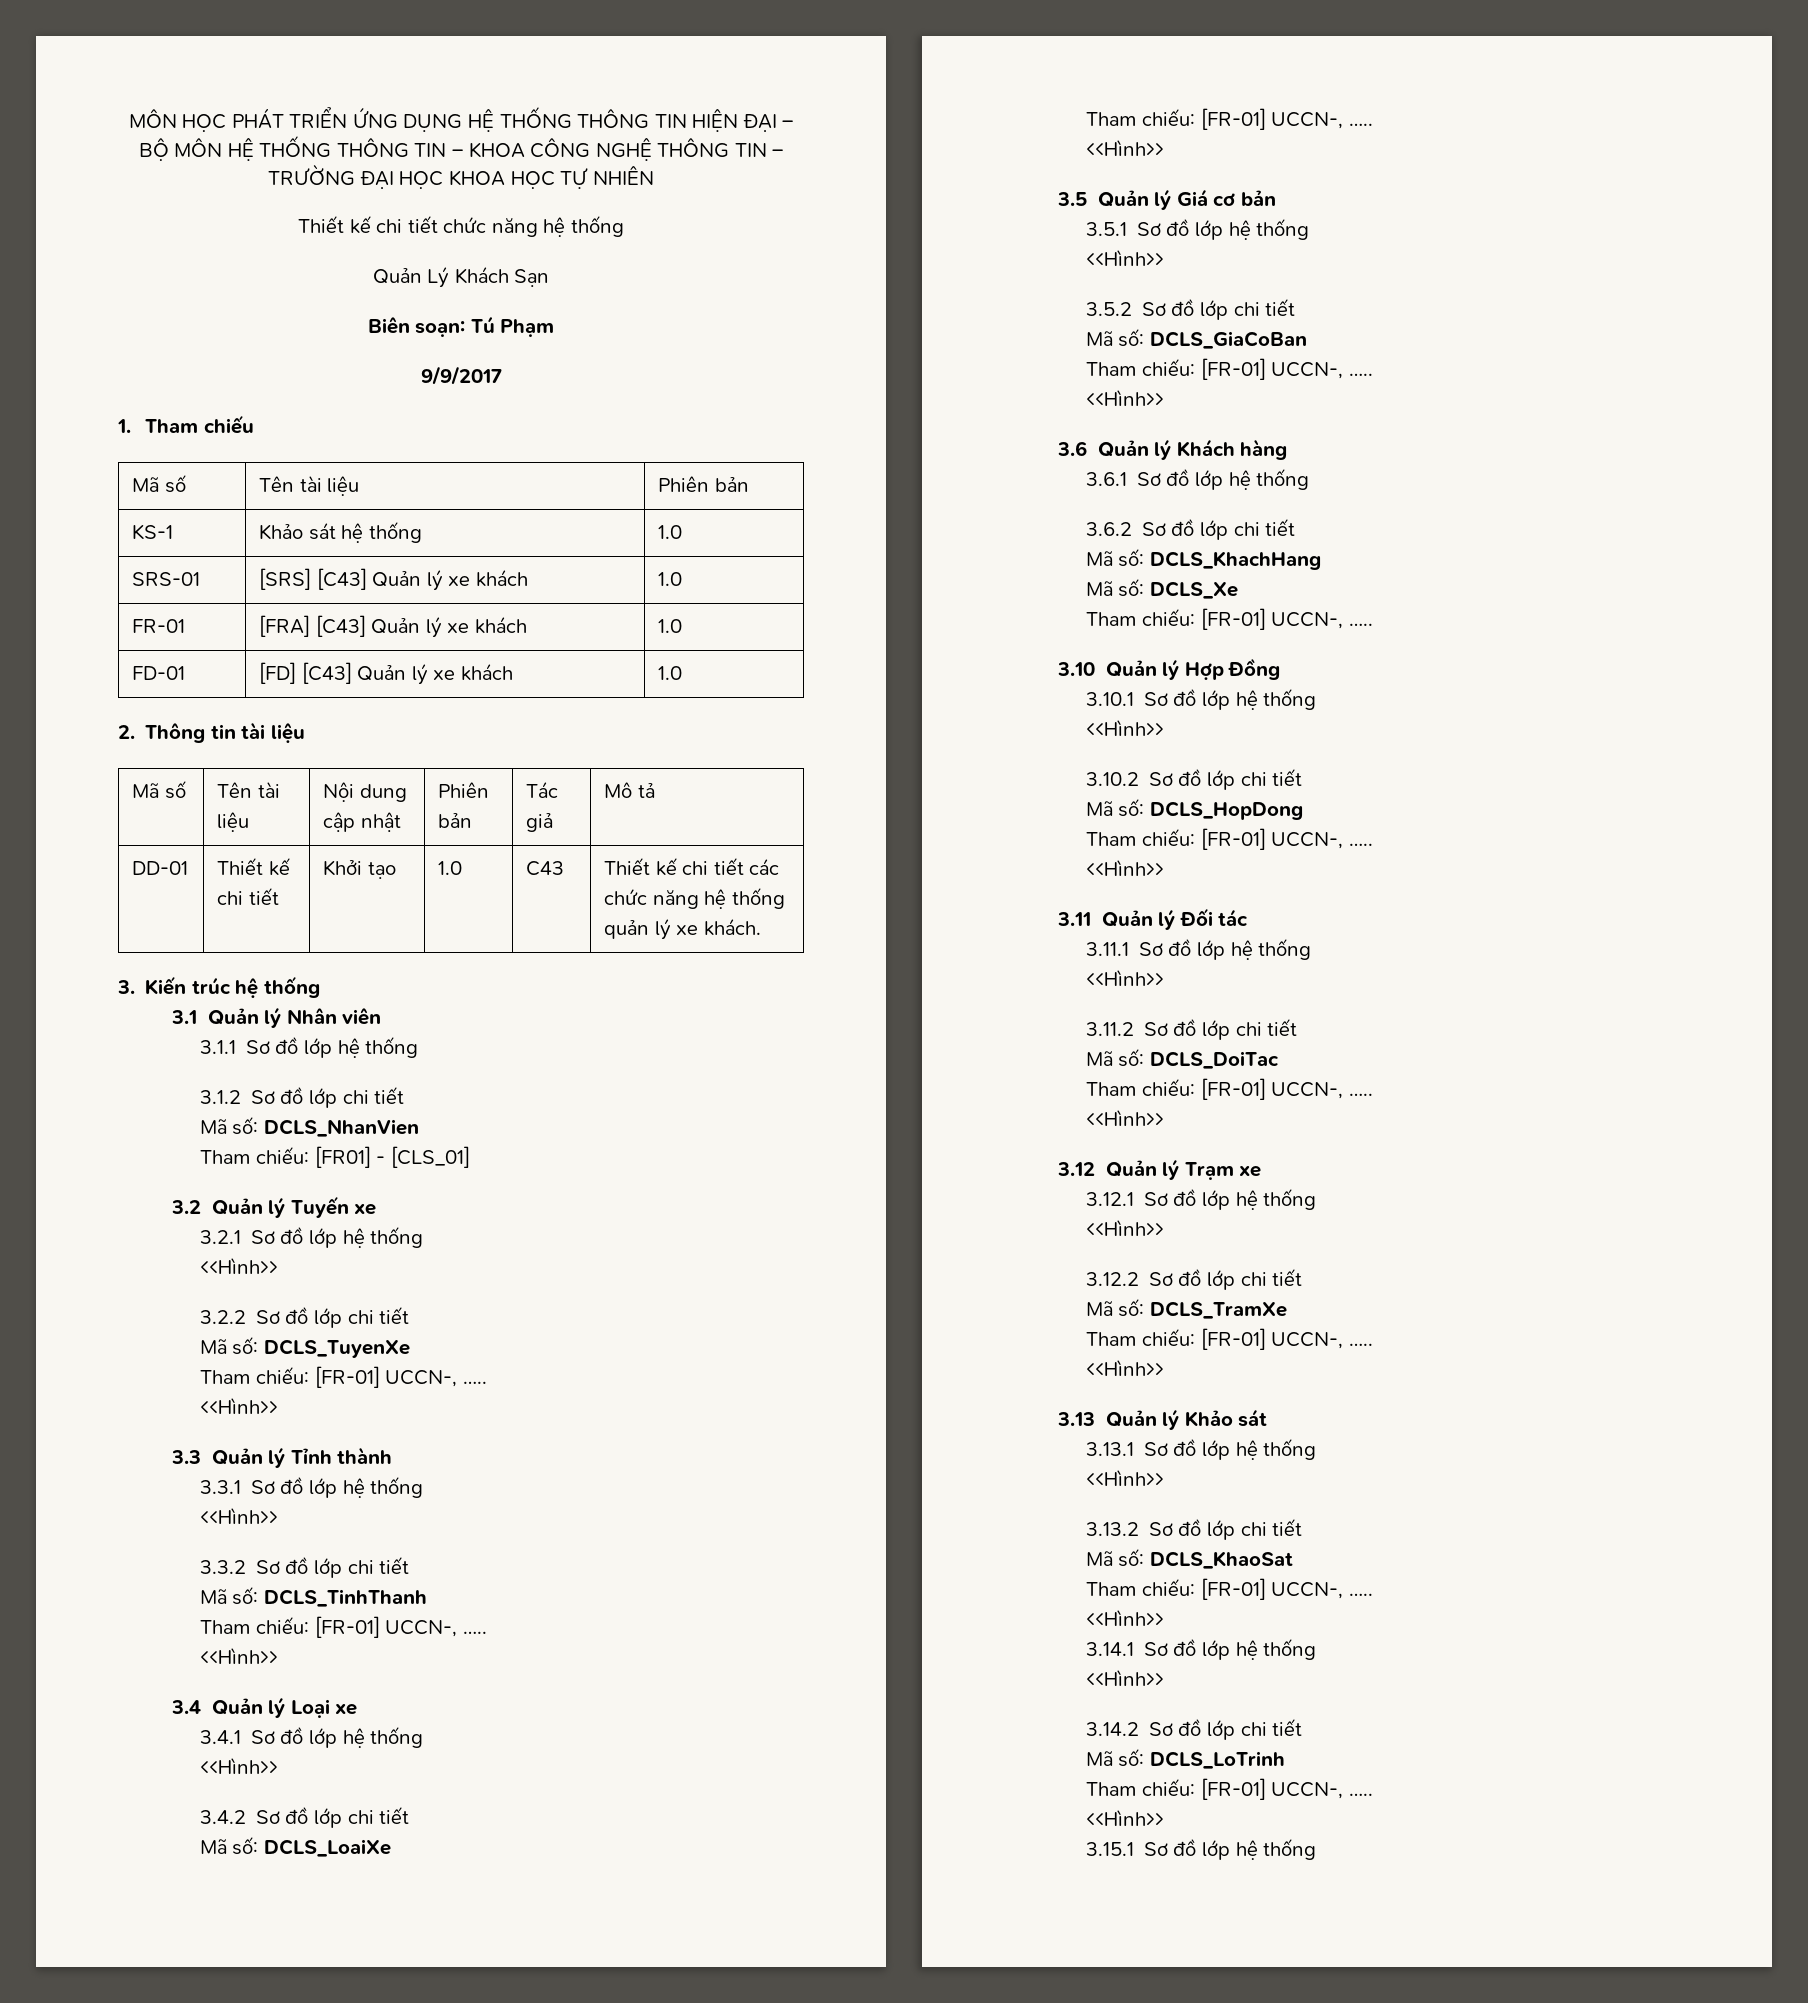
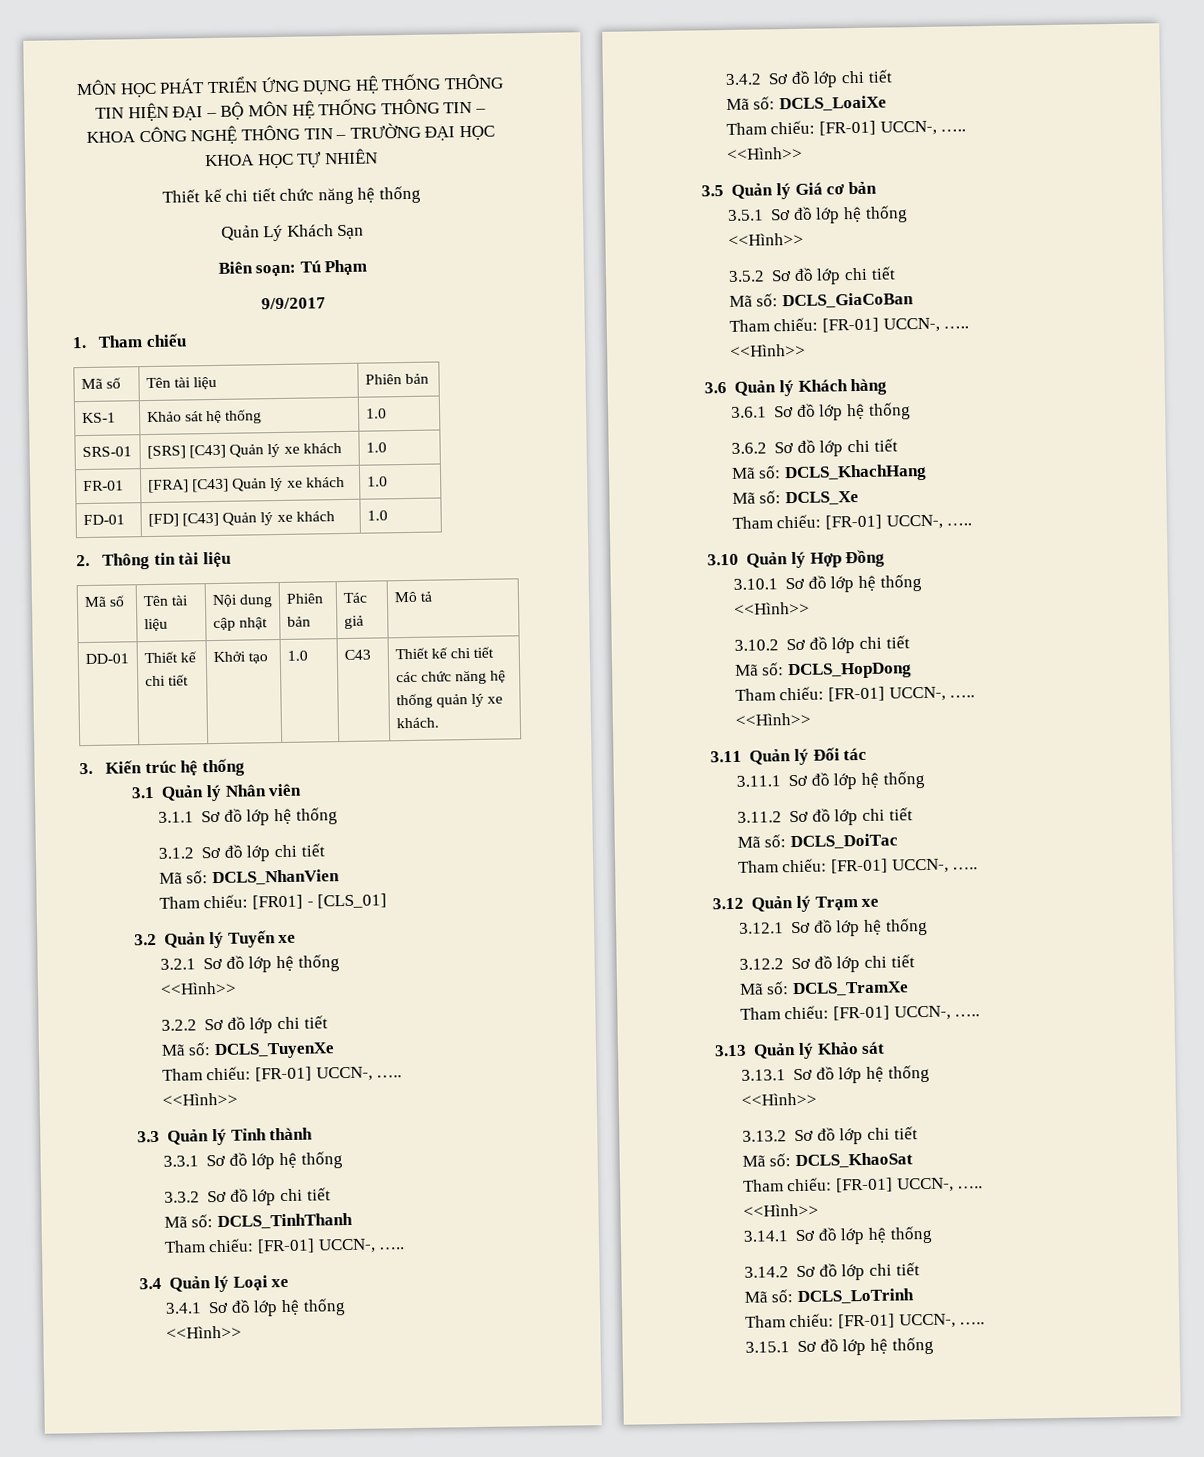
  3.3.1 Sơ đồ lớp hệ thống
- <<Hình>>
  Mã số: DCLS_TinhThanh
  Tham chiếu: [FR-01] UCCN-, …..
- <<Hình>>
  3.11.1 Sơ đồ lớp hệ thống
- <<Hình>>
  Mã số: DCLS_DoiTac
  Tham chiếu: [FR-01] UCCN-, …..
- <<Hình>>
  3.12.1 Sơ đồ lớp hệ thống
- <<Hình>>
  Mã số: DCLS_TramXe
  Tham chiếu: [FR-01] UCCN-, …..
- <<Hình>>
  3.14.1 Sơ đồ lớp hệ thống
- <<Hình>>
  Mã số: DCLS_LoTrinh
  Tham chiếu: [FR-01] UCCN-, …..
- <<Hình>>

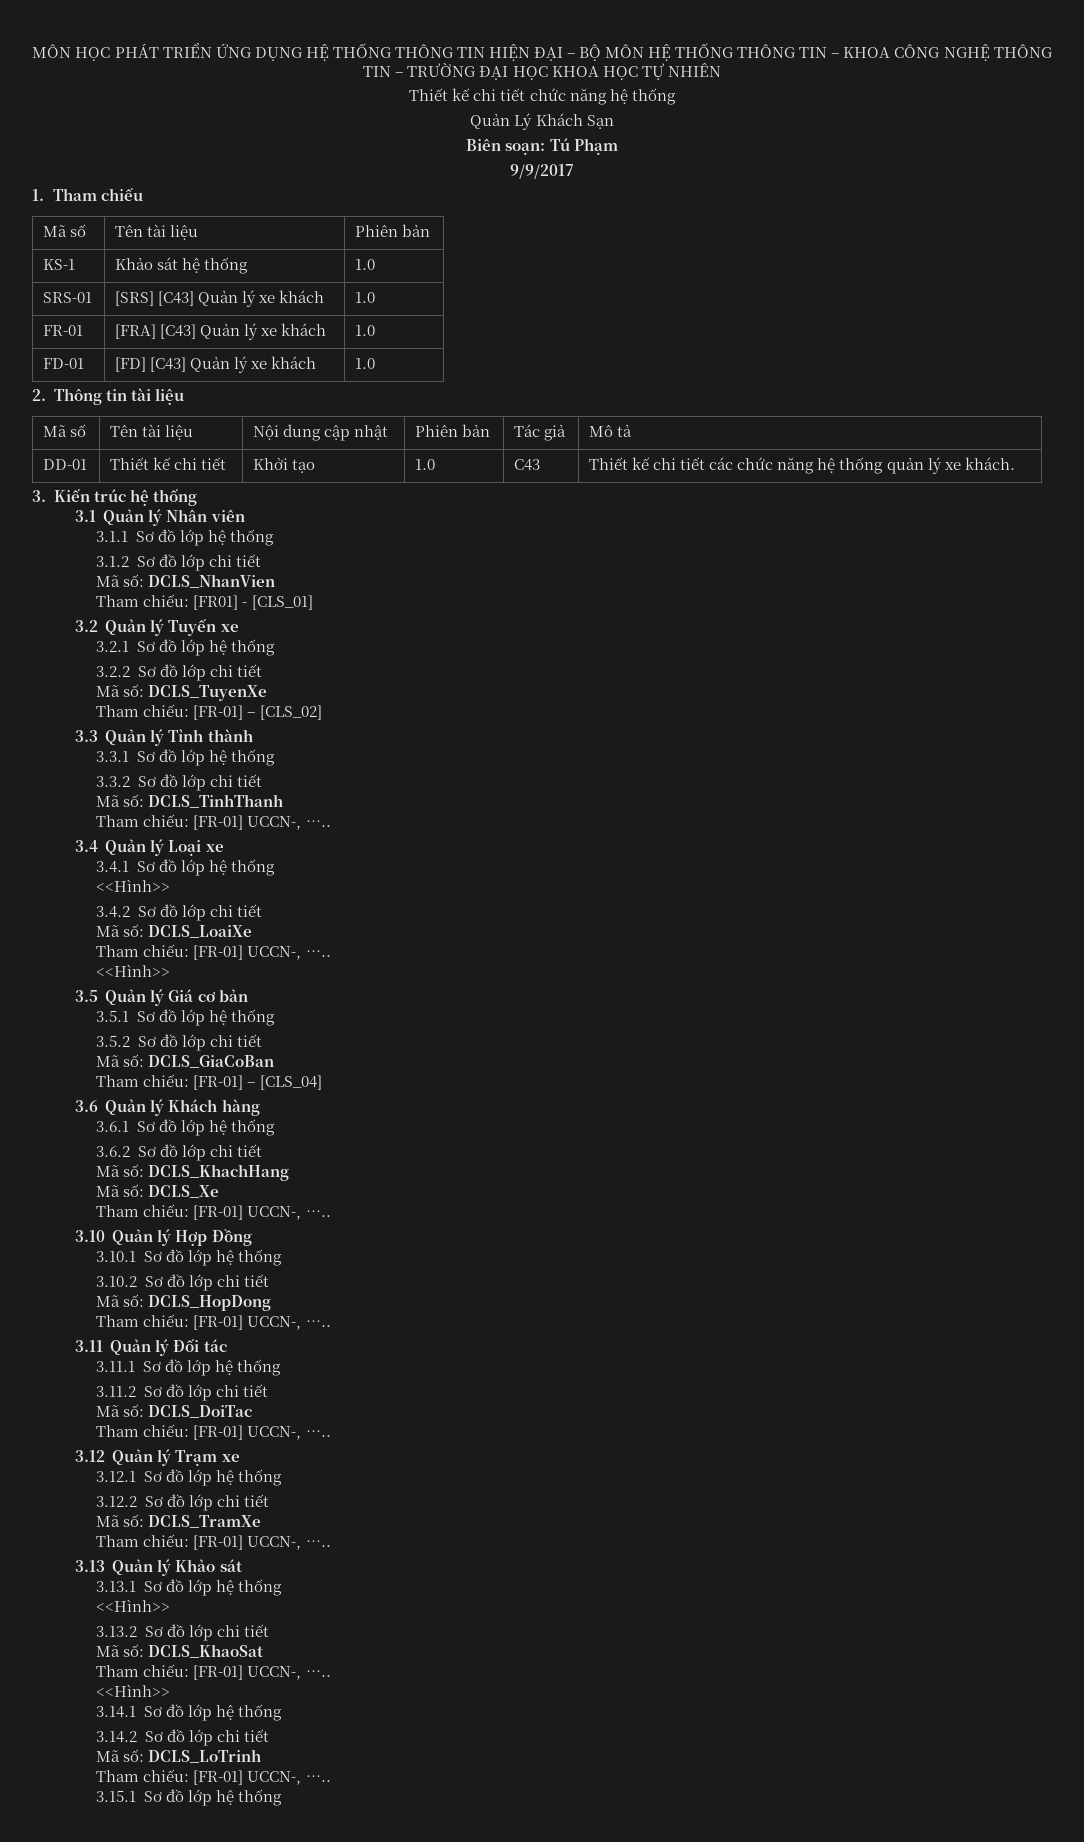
  3.2.1 Sơ đồ lớp hệ thống
- <<Hình>>
  Mã số: DCLS_TuyenXe
- Tham chiếu: [FR-01] UCCN-, …..
- <<Hình>>
+ Tham chiếu: [FR-01] – [CLS_02]
  3.5.1 Sơ đồ lớp hệ thống
- <<Hình>>
  Mã số: DCLS_GiaCoBan
- Tham chiếu: [FR-01] UCCN-, …..
- <<Hình>>
+ Tham chiếu: [FR-01] – [CLS_04]
  3.10.1 Sơ đồ lớp hệ thống
- <<Hình>>
  Mã số: DCLS_HopDong
  Tham chiếu: [FR-01] UCCN-, …..
- <<Hình>>

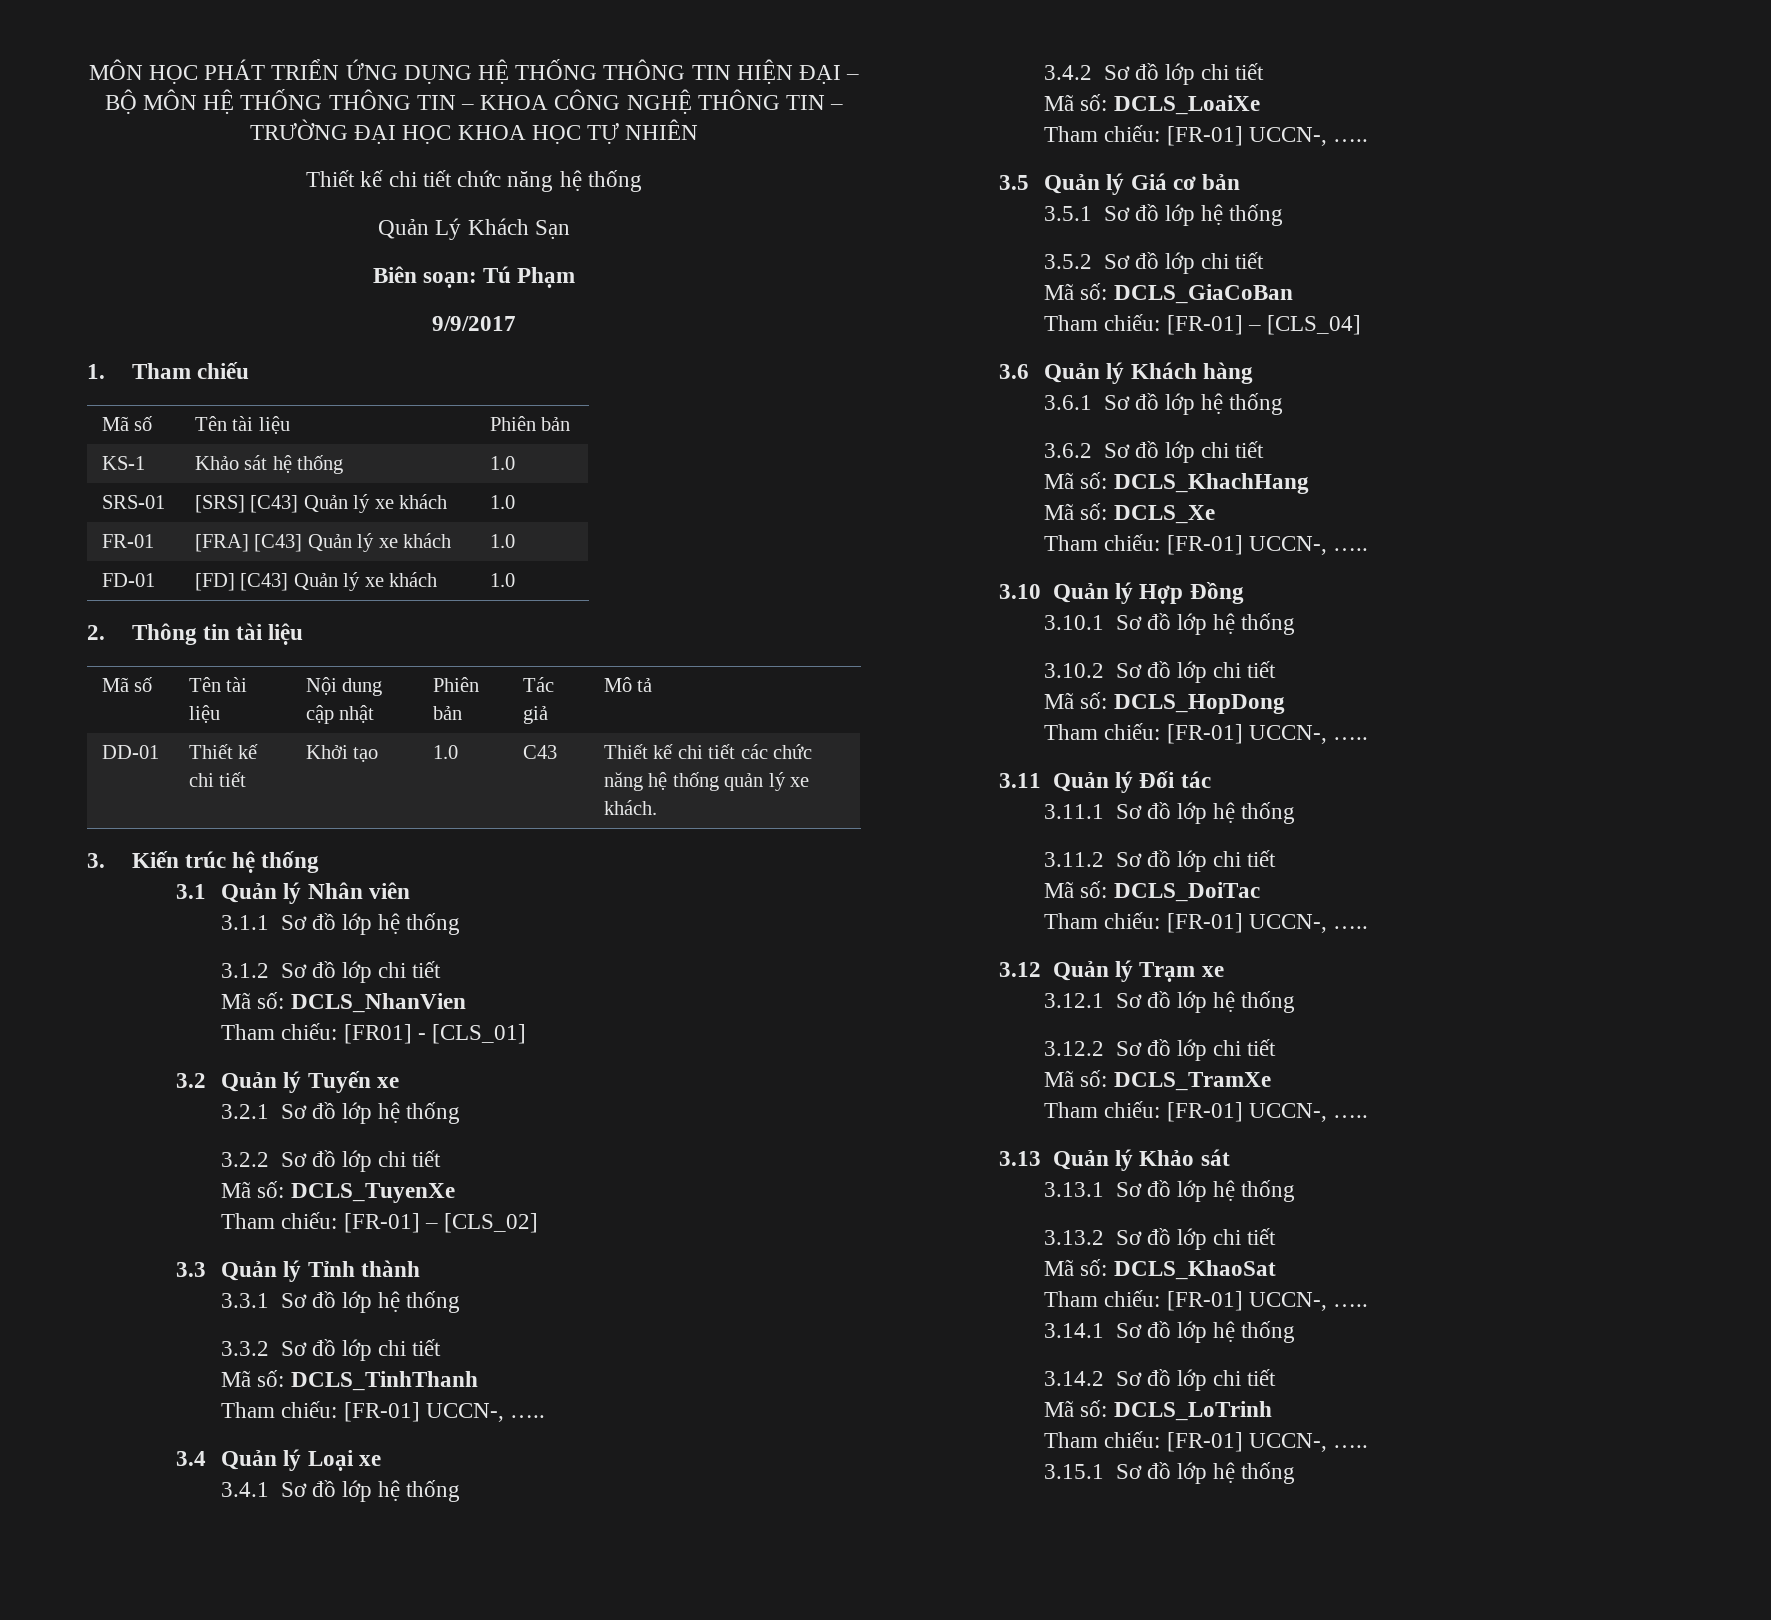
  3.4.1 Sơ đồ lớp hệ thống
- <<Hình>>
  Mã số: DCLS_LoaiXe
  Tham chiếu: [FR-01] UCCN-, …..
- <<Hình>>
  3.13.1 Sơ đồ lớp hệ thống
- <<Hình>>
  Mã số: DCLS_KhaoSat
  Tham chiếu: [FR-01] UCCN-, …..
- <<Hình>>

